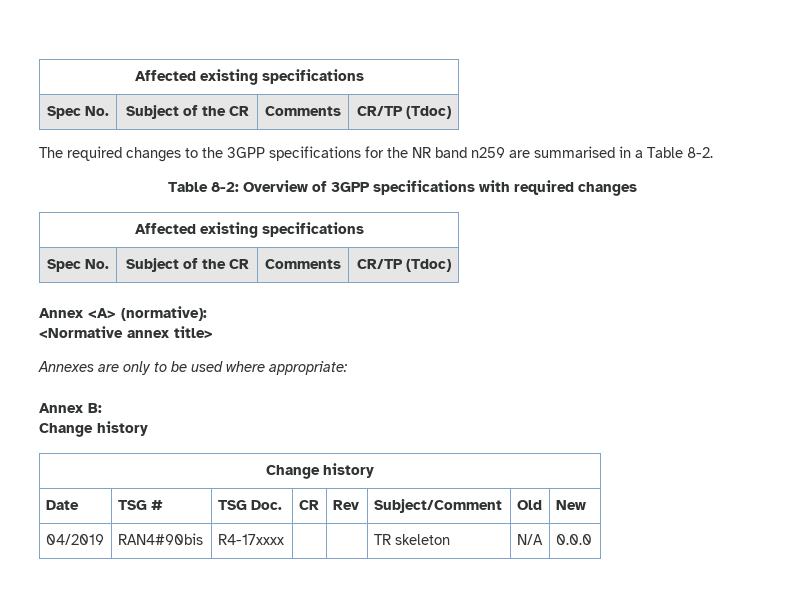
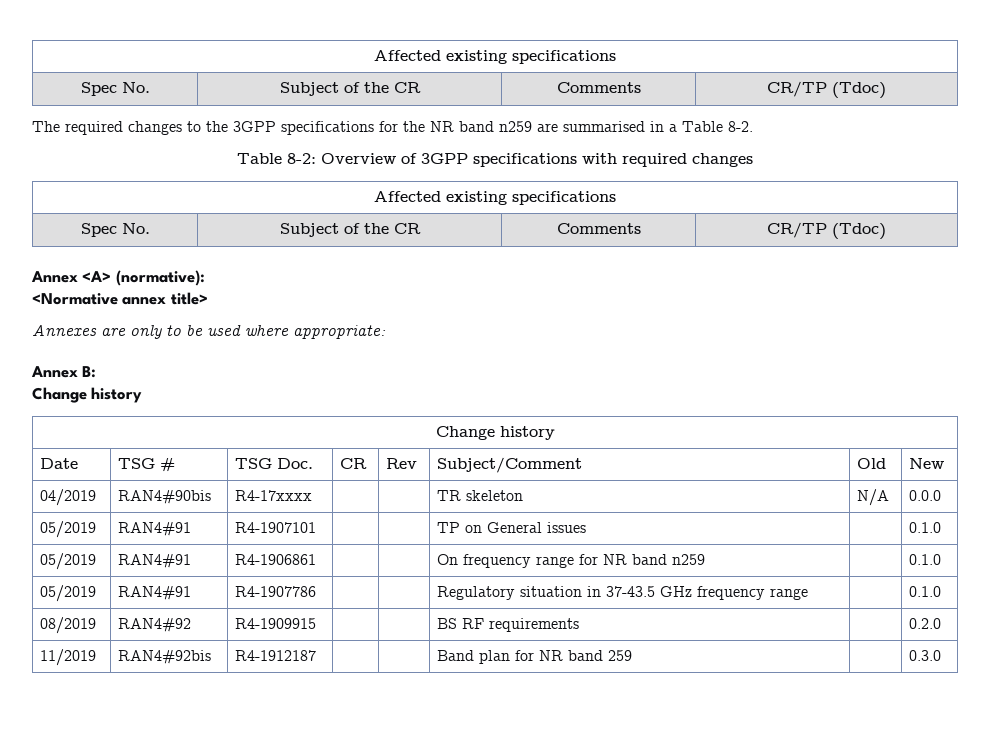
+ 05/2019 | RAN4#91 | R4-1907101 | | | TP on General issues | | 0.1.0
+ 05/2019 | RAN4#91 | R4-1906861 | | | On frequency range for NR band n259 | | 0.1.0
+ 05/2019 | RAN4#91 | R4-1907786 | | | Regulatory situation in 37-43.5 GHz frequency range | | 0.1.0
+ 08/2019 | RAN4#92 | R4-1909915 | | | BS RF requirements | | 0.2.0
+ 11/2019 | RAN4#92bis | R4-1912187 | | | Band plan for NR band 259 | | 0.3.0

